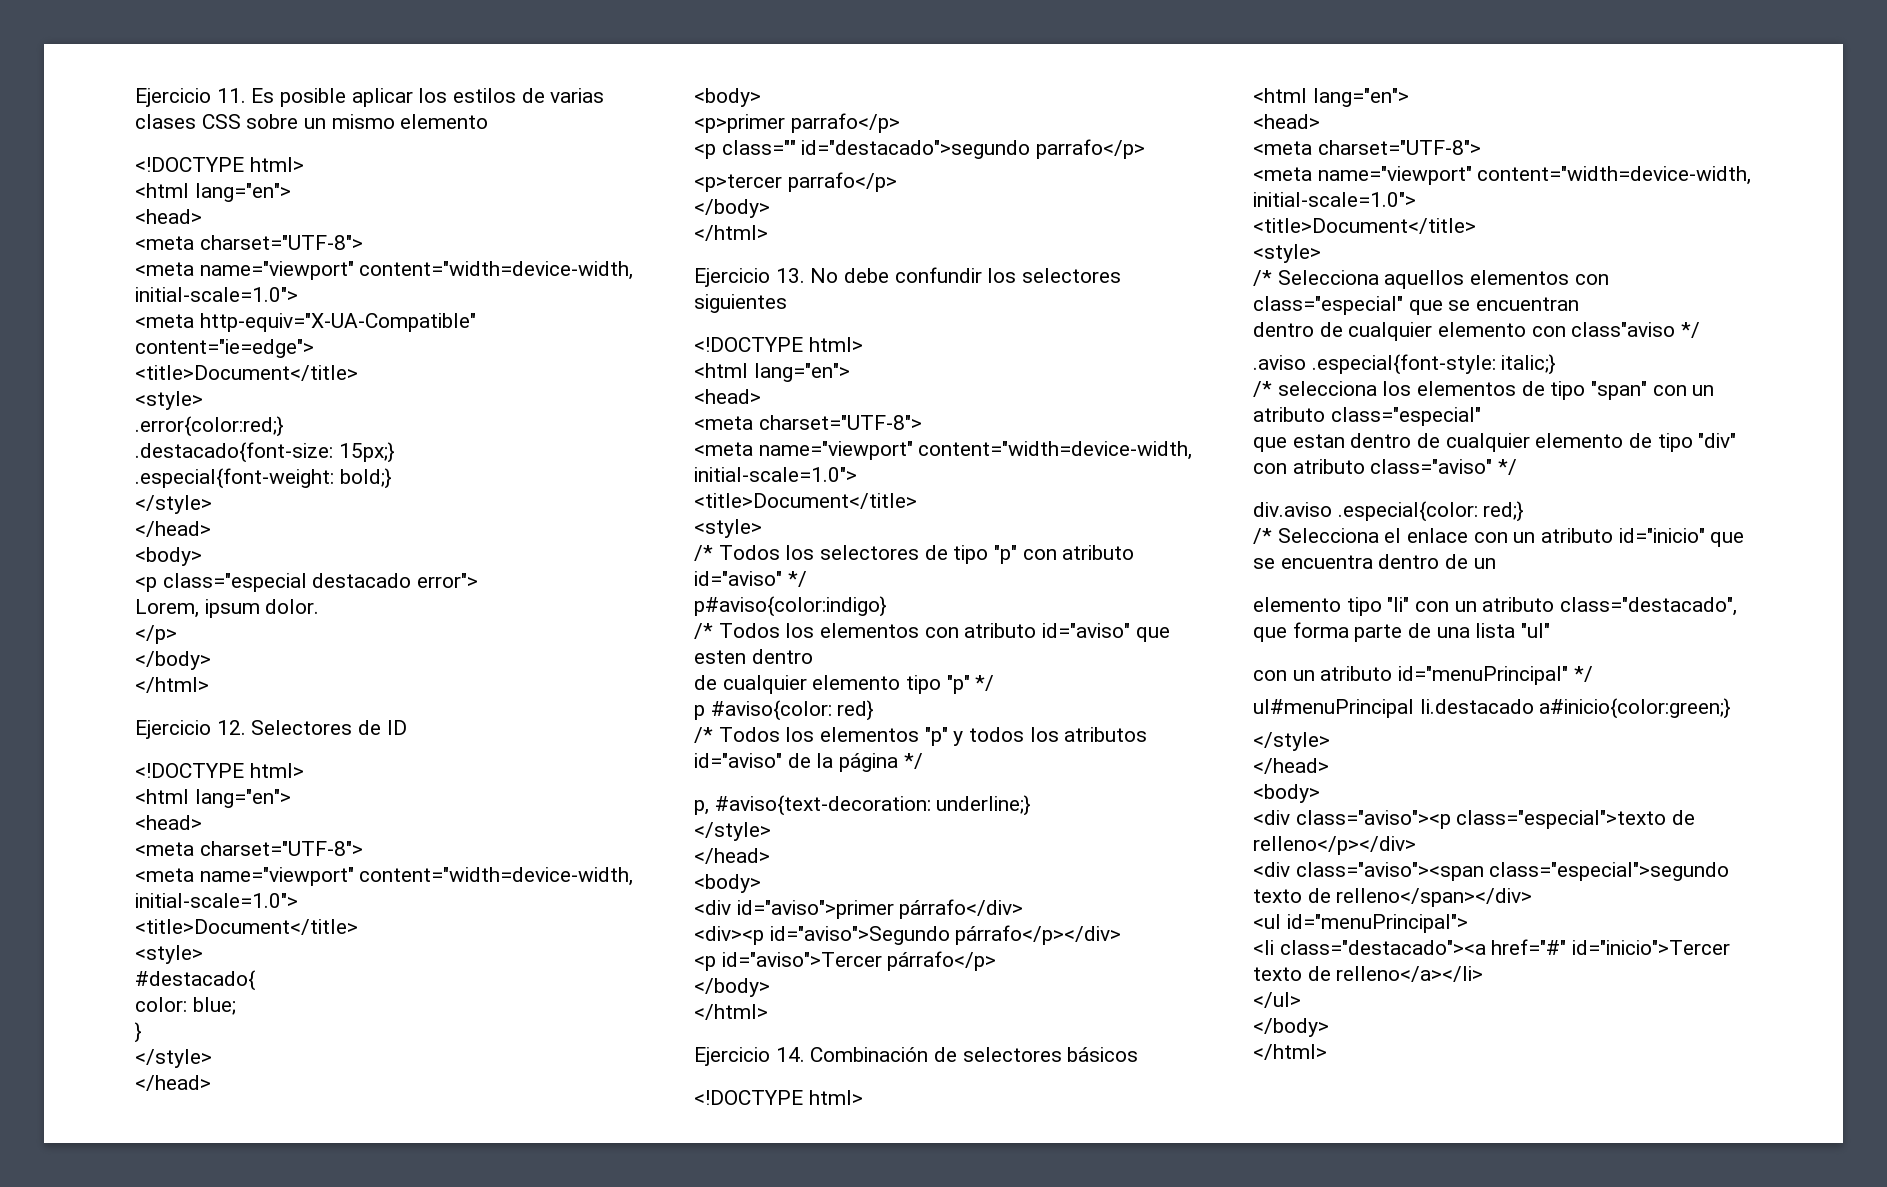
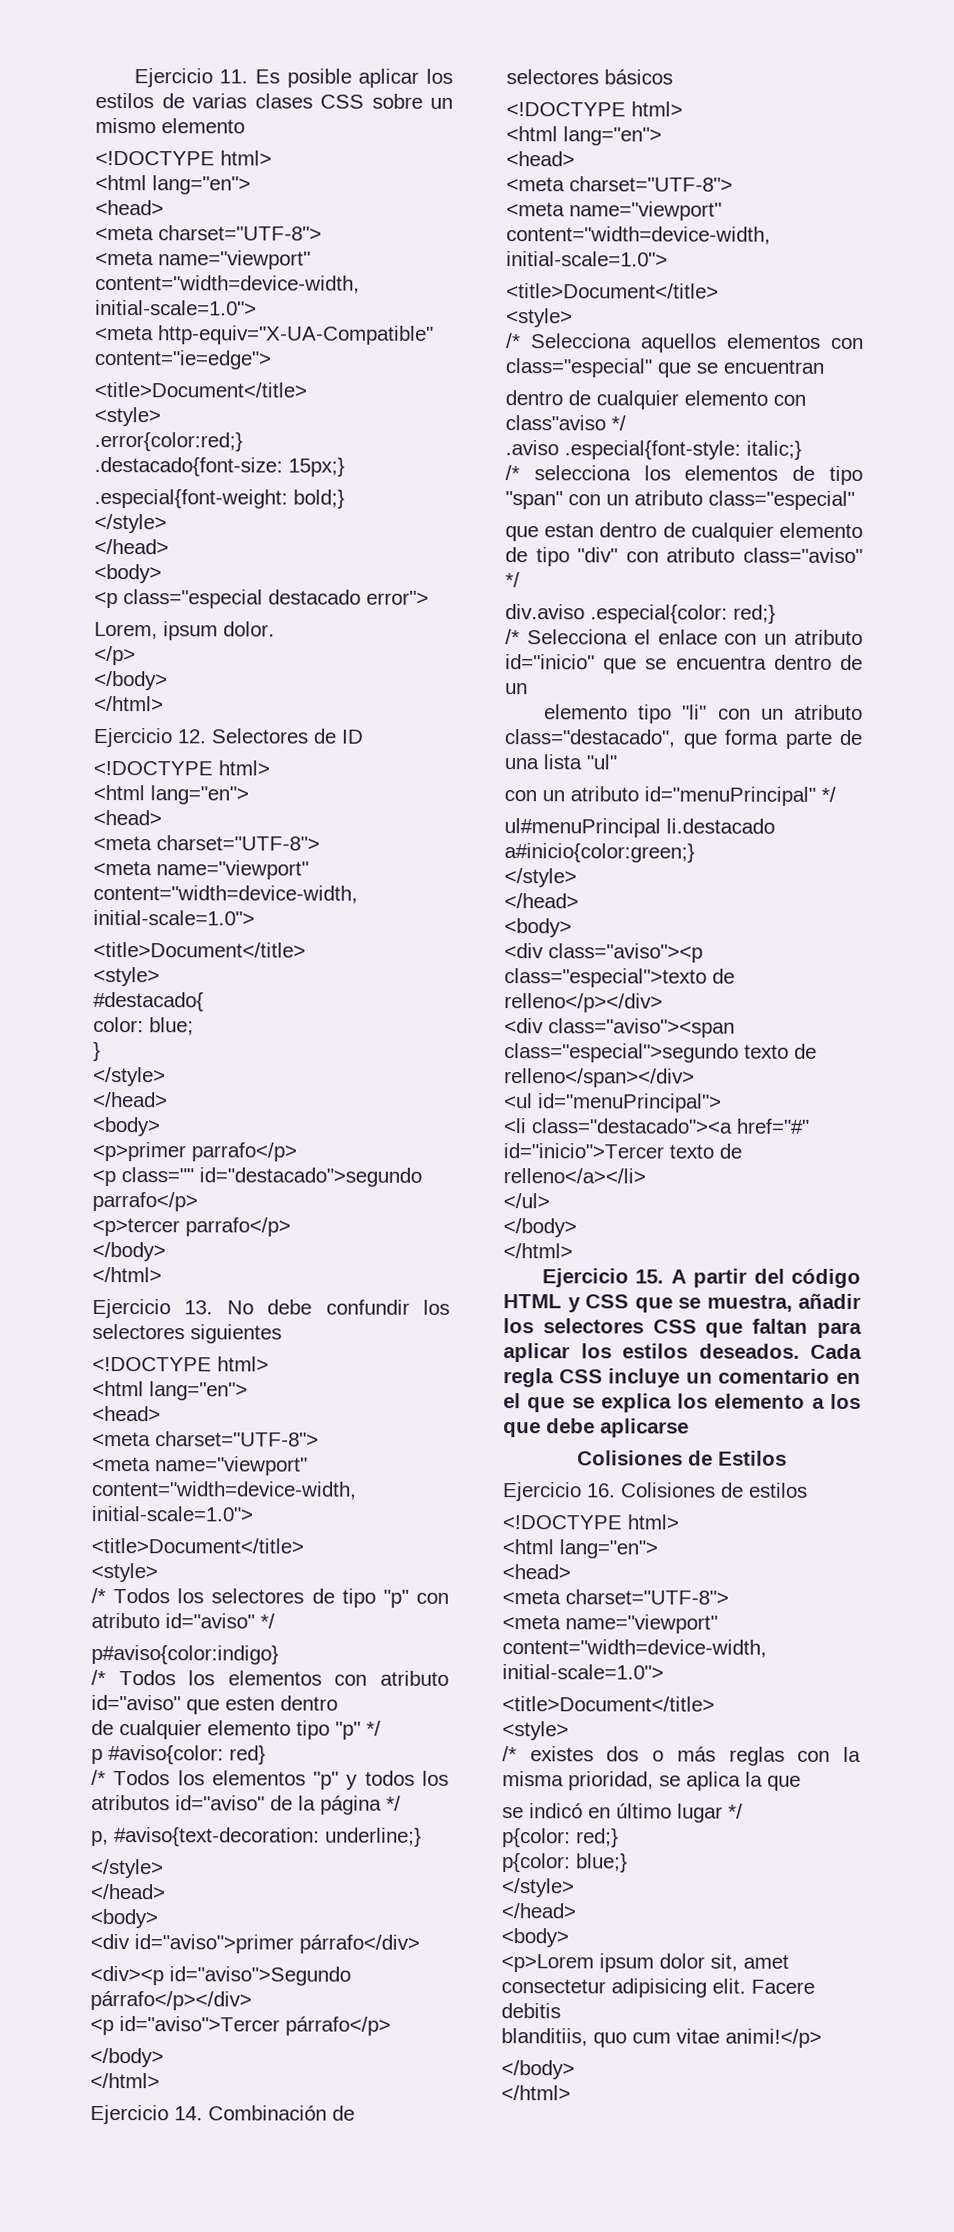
+ Ejercicio 15. A partir del código HTML y CSS que se muestra, añadir los selectores CSS que faltan para aplicar los estilos deseados. Cada regla CSS incluye un comentario en el que se explica los elemento a los que debe aplicarse
+ Colisiones de Estilos
+ Ejercicio 16. Colisiones de estilos
+ <!DOCTYPE html>
+ <html lang="en">
+ <head>
+ <meta charset="UTF-8">
+ <meta name="viewport" content="width=device-width, initial-scale=1.0">
+ <title>Document</title>
+ <style>
+ /* existes dos o más reglas con la misma prioridad, se aplica la que
+ se indicó en último lugar */
+ p{color: red;}
+ p{color: blue;}
+ </style>
+ </head>
+ <body>
+ <p>Lorem ipsum dolor sit, amet consectetur adipisicing elit. Facere debitis
+ blanditiis, quo cum vitae animi!</p>
+ </body>
+ </html>

